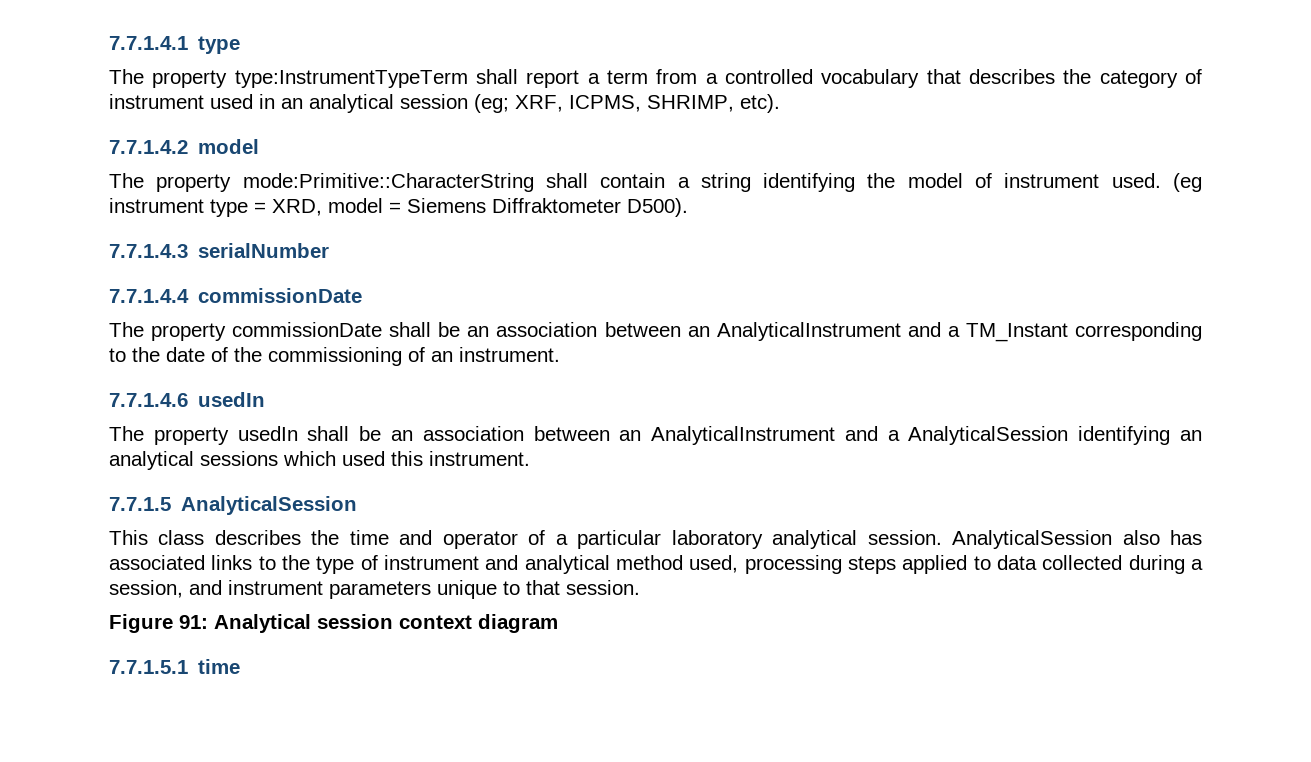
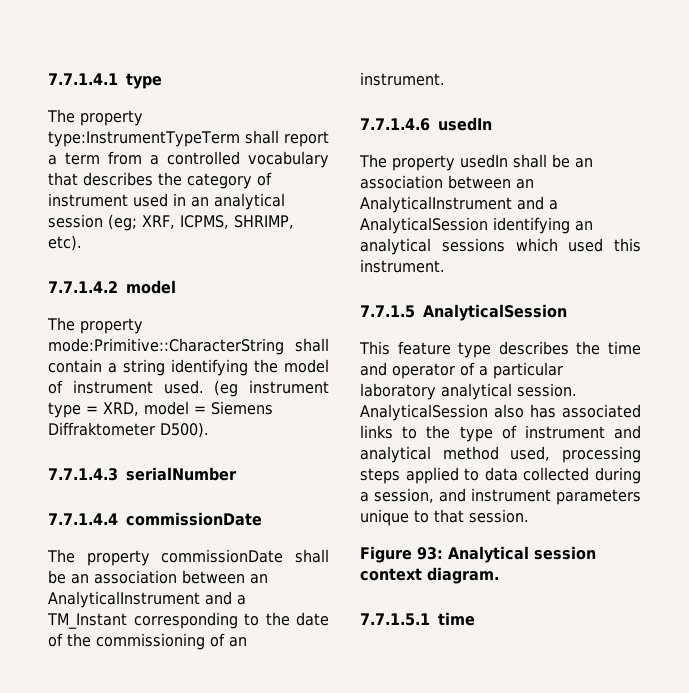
- This class describes the time and operator of a particular laboratory analytical session.
+ This feature type describes the time and operator of a particular laboratory analytical session.
- Figure 91: Analytical session context diagram
+ Figure 93: Analytical session context diagram.

